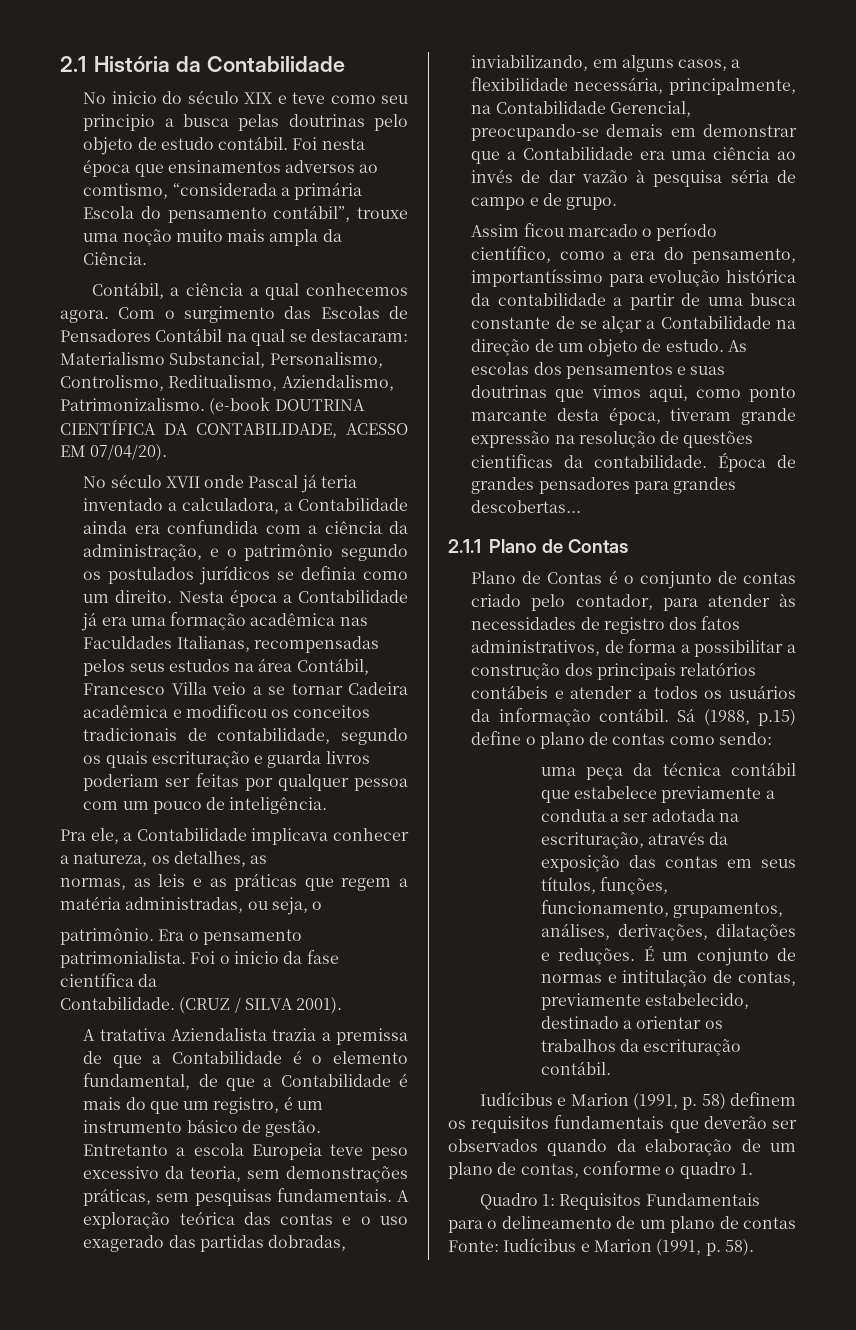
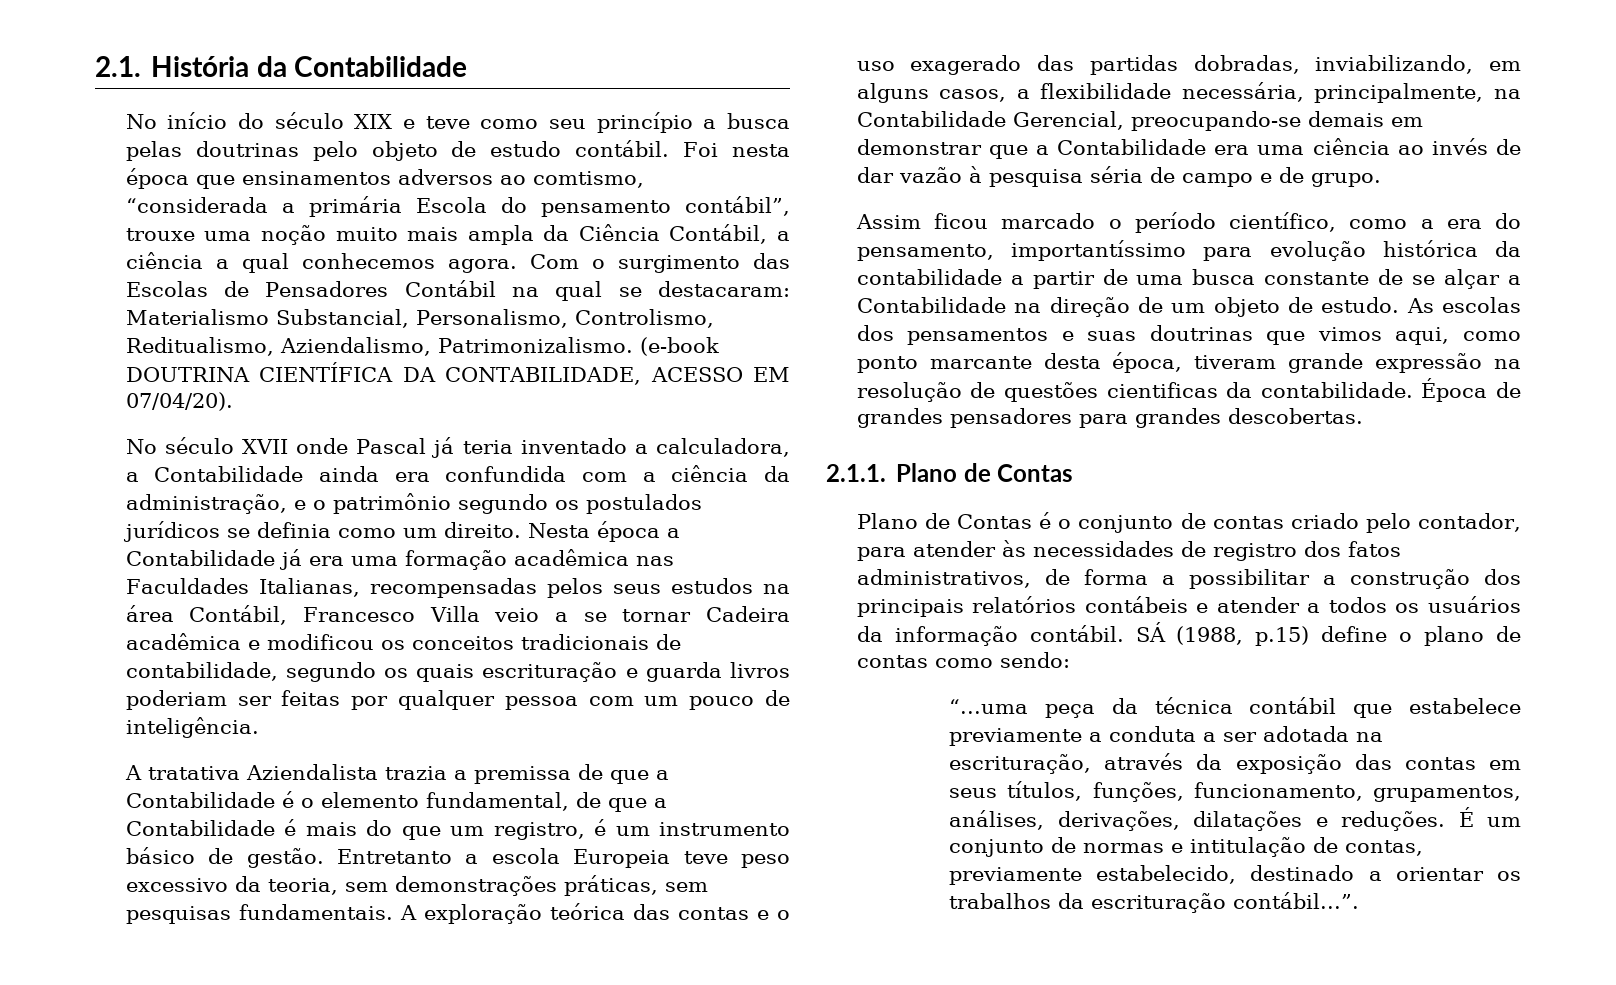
- 2.1 História da Contabilidade
+ 2.1. História da Contabilidade
- No inicio do século XIX e teve como seu principio a busca pelas doutrinas pelo objeto de estudo contábil.
+ No início do século XIX e teve como seu princípio a busca pelas doutrinas pelo objeto de estudo contábil.
- Foi nesta época que ensinamentos adversos ao comtismo, “considerada a primária Escola do pensamento contábil”, trouxe uma noção muito mais ampla da Ciência.
- Contábil, a ciência a qual conhecemos agora.
+ Foi nesta época que ensinamentos adversos ao comtismo, “considerada a primária Escola do pensamento contábil”, trouxe uma noção muito mais ampla da Ciência Contábil, a ciência a qual conhecemos agora.
- Pra ele, a Contabilidade implicava conhecer a natureza, os detalhes, as
- normas, as leis e as práticas que regem a matéria administradas, ou seja, o
- patrimônio. Era o pensamento patrimonialista. Foi o inicio da fase científica da
- Contabilidade. (CRUZ / SILVA 2001).
- Época de grandes pensadores para grandes descobertas...
- 2.1.1 Plano de Contas
+ Época de grandes pensadores para grandes descobertas.
+ 2.1.1. Plano de Contas
- Sá (1988, p.15) define o plano de contas como sendo:
+ SÁ (1988, p.15) define o plano de contas como sendo:
- uma peça da técnica contábil que estabelece previamente a conduta a ser adotada na escrituração, através da exposição das contas em seus títulos, funções, funcionamento, grupamentos, análises, derivações, dilatações e reduções.
+ “...uma peça da técnica contábil que estabelece previamente a conduta a ser adotada na escrituração, através da exposição das contas em seus títulos, funções, funcionamento, grupamentos, análises, derivações, dilatações e reduções.
- É um conjunto de normas e intitulação de contas, previamente estabelecido, destinado a orientar os trabalhos da escrituração contábil.
- Iudícibus e Marion (1991, p. 58) definem os requisitos fundamentais que deverão ser observados quando da elaboração de um plano de contas, conforme o quadro 1.
- Quadro 1: Requisitos Fundamentais para o delineamento de um plano de contas Fonte: Iudícibus e Marion (1991, p. 58).
+ É um conjunto de normas e intitulação de contas, previamente estabelecido, destinado a orientar os trabalhos da escrituração contábil...”.

